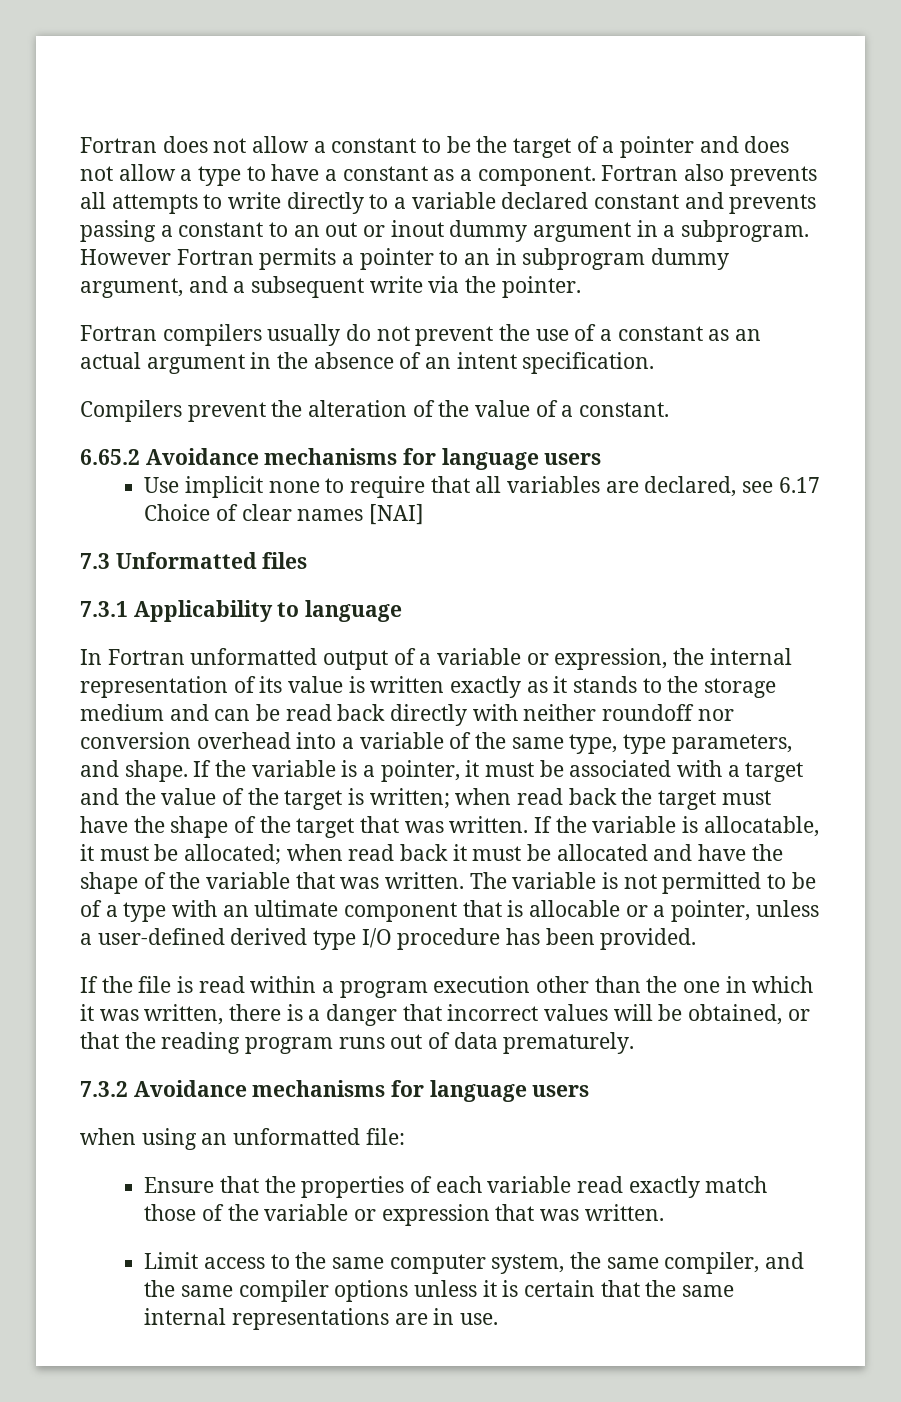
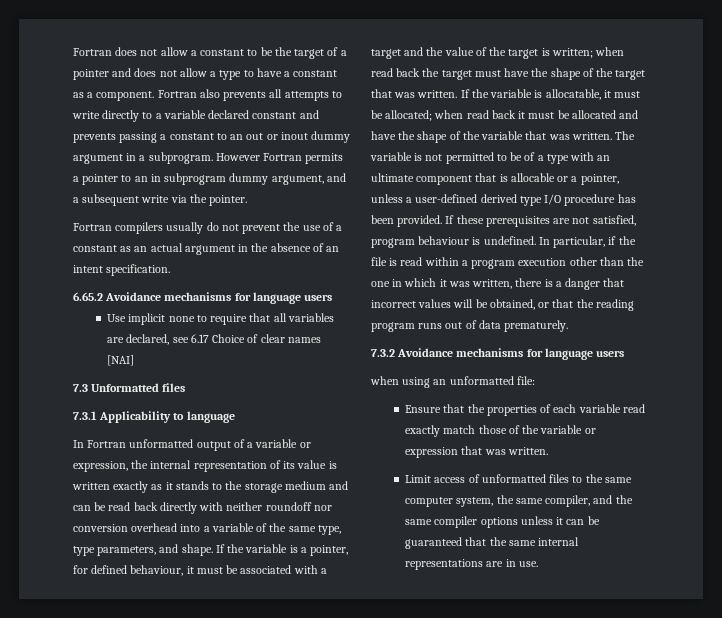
- Compilers prevent the alteration of the value of a constant.
- If the variable is a pointer, it must be associated with a target and the value of the target is written; when read back the target must have the shape of the target that was written.
+ If the variable is a pointer, for defined behaviour, it must be associated with a target and the value of the target is written; when read back the target must have the shape of the target that was written.
- The variable is not permitted to be of a type with an ultimate component that is allocable or a pointer, unless a user-defined derived type I/O procedure has been provided.
- If the file is read within a program execution other than the one in which it was written, there is a danger that incorrect values will be obtained, or that the reading program runs out of data prematurely.
+ The variable is not permitted to be of a type with an ultimate component that is allocable or a pointer, unless a user-defined derived type I/O procedure has been provided. If these prerequisites are not satisfied, program behaviour is undefined. In particular, if the file is read within a program execution other than the one in which it was written, there is a danger that incorrect values will be obtained, or that the reading program runs out of data prematurely.
- Limit access to the same computer system, the same compiler, and the same compiler options unless it is certain that the same internal representations are in use.
+ Limit access of unformatted files to the same computer system, the same compiler, and the same compiler options unless it can be guaranteed that the same internal representations are in use.

